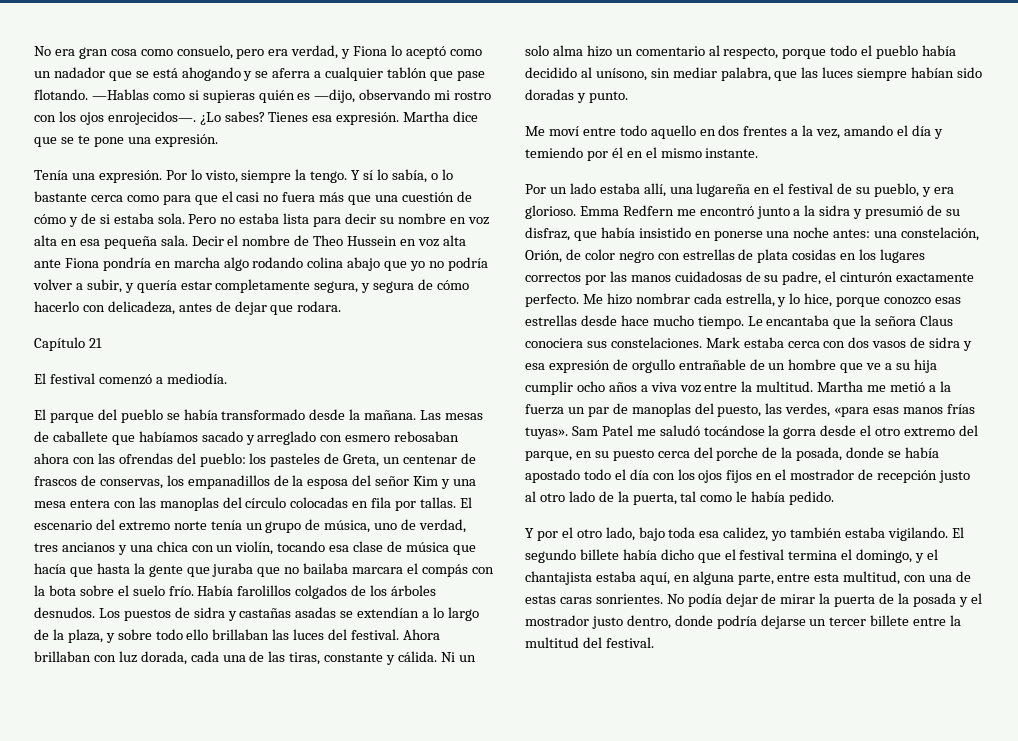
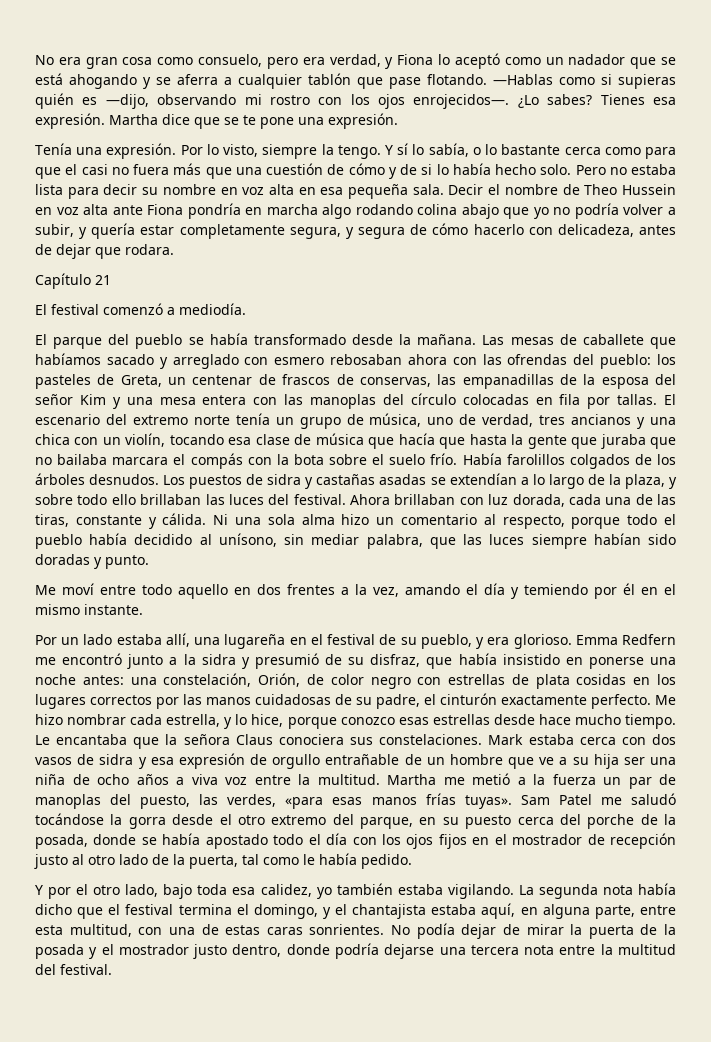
- Y sí lo sabía, o lo bastante cerca como para que el casi no fuera más que una cuestión de cómo y de si estaba sola.
+ Y sí lo sabía, o lo bastante cerca como para que el casi no fuera más que una cuestión de cómo y de si lo había hecho solo.
- Las mesas de caballete que habíamos sacado y arreglado con esmero rebosaban ahora con las ofrendas del pueblo: los pasteles de Greta, un centenar de frascos de conservas, los empanadillos de la esposa del señor Kim y una mesa entera con las manoplas del círculo colocadas en fila por tallas.
+ Las mesas de caballete que habíamos sacado y arreglado con esmero rebosaban ahora con las ofrendas del pueblo: los pasteles de Greta, un centenar de frascos de conservas, las empanadillas de la esposa del señor Kim y una mesa entera con las manoplas del círculo colocadas en fila por tallas.
- Ni un solo alma hizo un comentario al respecto, porque todo el pueblo había decidido al unísono, sin mediar palabra, que las luces siempre habían sido doradas y punto.
+ Ni una sola alma hizo un comentario al respecto, porque todo el pueblo había decidido al unísono, sin mediar palabra, que las luces siempre habían sido doradas y punto.
- Mark estaba cerca con dos vasos de sidra y esa expresión de orgullo entrañable de un hombre que ve a su hija cumplir ocho años a viva voz entre la multitud.
+ Mark estaba cerca con dos vasos de sidra y esa expresión de orgullo entrañable de un hombre que ve a su hija ser una niña de ocho años a viva voz entre la multitud.
- El segundo billete había dicho que el festival termina el domingo, y el chantajista estaba aquí, en alguna parte, entre esta multitud, con una de estas caras sonrientes.
+ La segunda nota había dicho que el festival termina el domingo, y el chantajista estaba aquí, en alguna parte, entre esta multitud, con una de estas caras sonrientes.
- No podía dejar de mirar la puerta de la posada y el mostrador justo dentro, donde podría dejarse un tercer billete entre la multitud del festival.
+ No podía dejar de mirar la puerta de la posada y el mostrador justo dentro, donde podría dejarse una tercera nota entre la multitud del festival.

